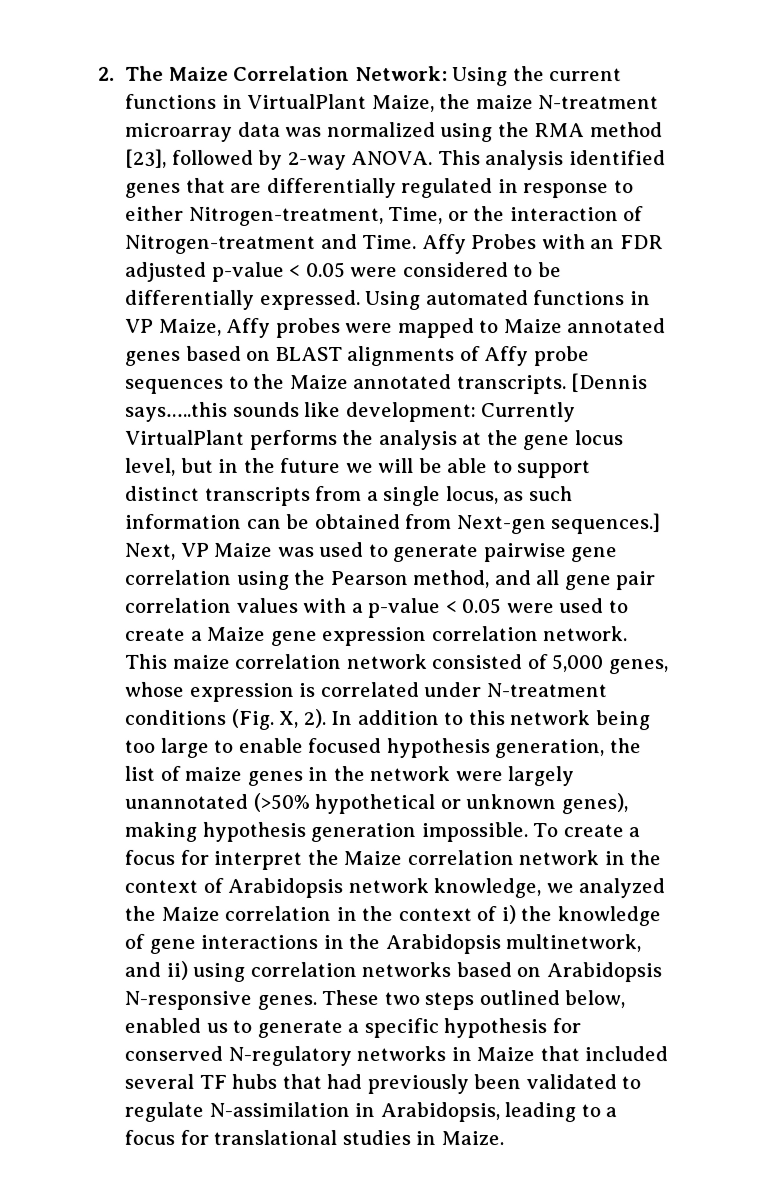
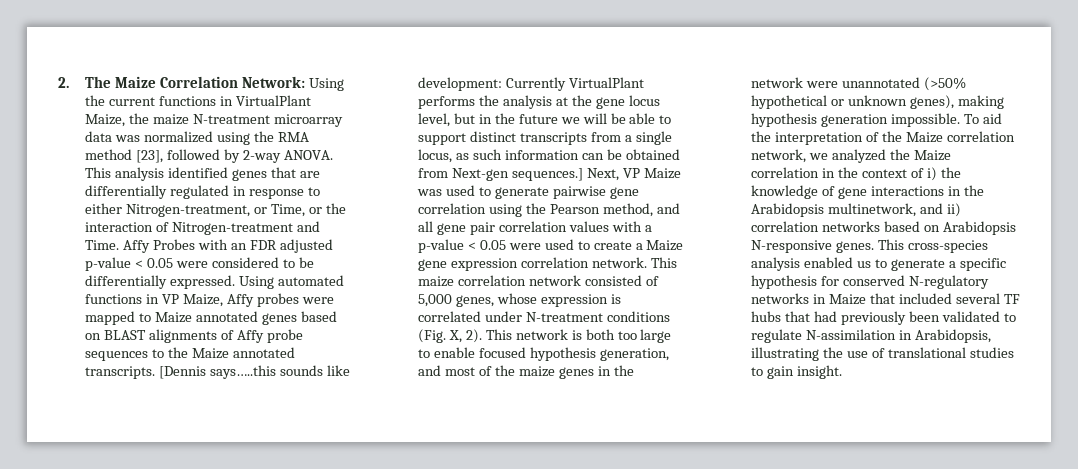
- This analysis identified genes that are differentially regulated in response to either Nitrogen-treatment, Time, or the interaction of Nitrogen-treatment and Time.
+ This analysis identified genes that are differentially regulated in response to either Nitrogen-treatment, or Time, or the interaction of Nitrogen-treatment and Time.
- In addition to this network being too large to enable focused hypothesis generation, the list of maize genes in the network were largely unannotated (>50% hypothetical or unknown genes), making hypothesis generation impossible.
+ This network is both too large to enable focused hypothesis generation, and most of the maize genes in the network were unannotated (>50% hypothetical or unknown genes), making hypothesis generation impossible.
- To create a focus for interpret the Maize correlation network in the context of Arabidopsis network knowledge, we analyzed the Maize correlation in the context of i) the knowledge of gene interactions in the Arabidopsis multinetwork, and ii) using correlation networks based on Arabidopsis N-responsive genes.
+ To aid the interpretation of the Maize correlation network, we analyzed the Maize correlation in the context of i) the knowledge of gene interactions in the Arabidopsis multinetwork, and ii) correlation networks based on Arabidopsis N-responsive genes.
- These two steps outlined below, enabled us to generate a specific hypothesis for conserved N-regulatory networks in Maize that included several TF hubs that had previously been validated to regulate N-assimilation in Arabidopsis, leading to a focus for translational studies in Maize.
+ This cross-species analysis enabled us to generate a specific hypothesis for conserved N-regulatory networks in Maize that included several TF hubs that had previously been validated to regulate N-assimilation in Arabidopsis, illustrating the use of translational studies to gain insight.

